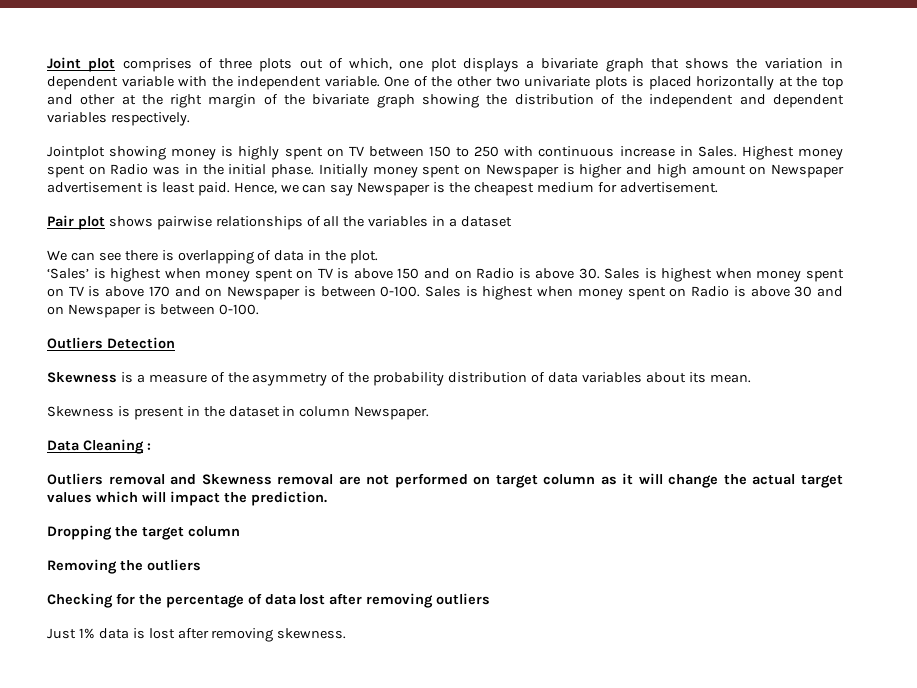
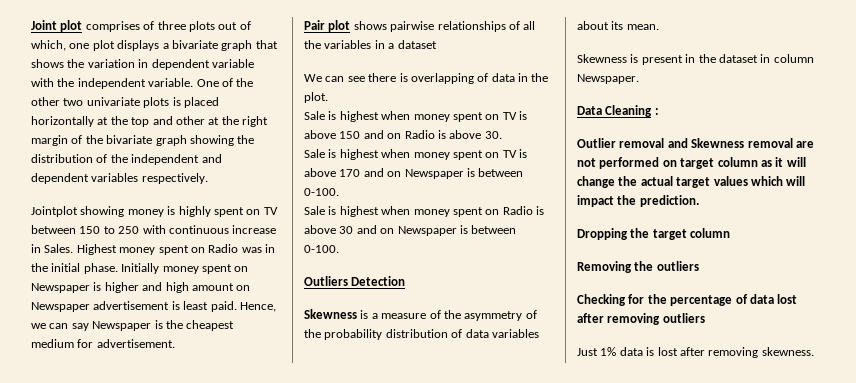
- ‘Sales’ is highest when money spent on TV is above 150 and on Radio is above 30. Sales is highest when money spent on TV is above 170 and on Newspaper is between 0-100. Sales is highest when money spent on Radio is above 30 and on Newspaper is between 0-100.
+ Sale is highest when money spent on TV is above 150 and on Radio is above 30.
+ Sale is highest when money spent on TV is above 170 and on Newspaper is between 0-100.
+ Sale is highest when money spent on Radio is above 30 and on Newspaper is between 0-100.
- Outliers removal and Skewness removal are not performed on target column as it will change the actual target values which will impact the prediction.
+ Outlier removal and Skewness removal are not performed on target column as it will change the actual target values which will impact the prediction.

